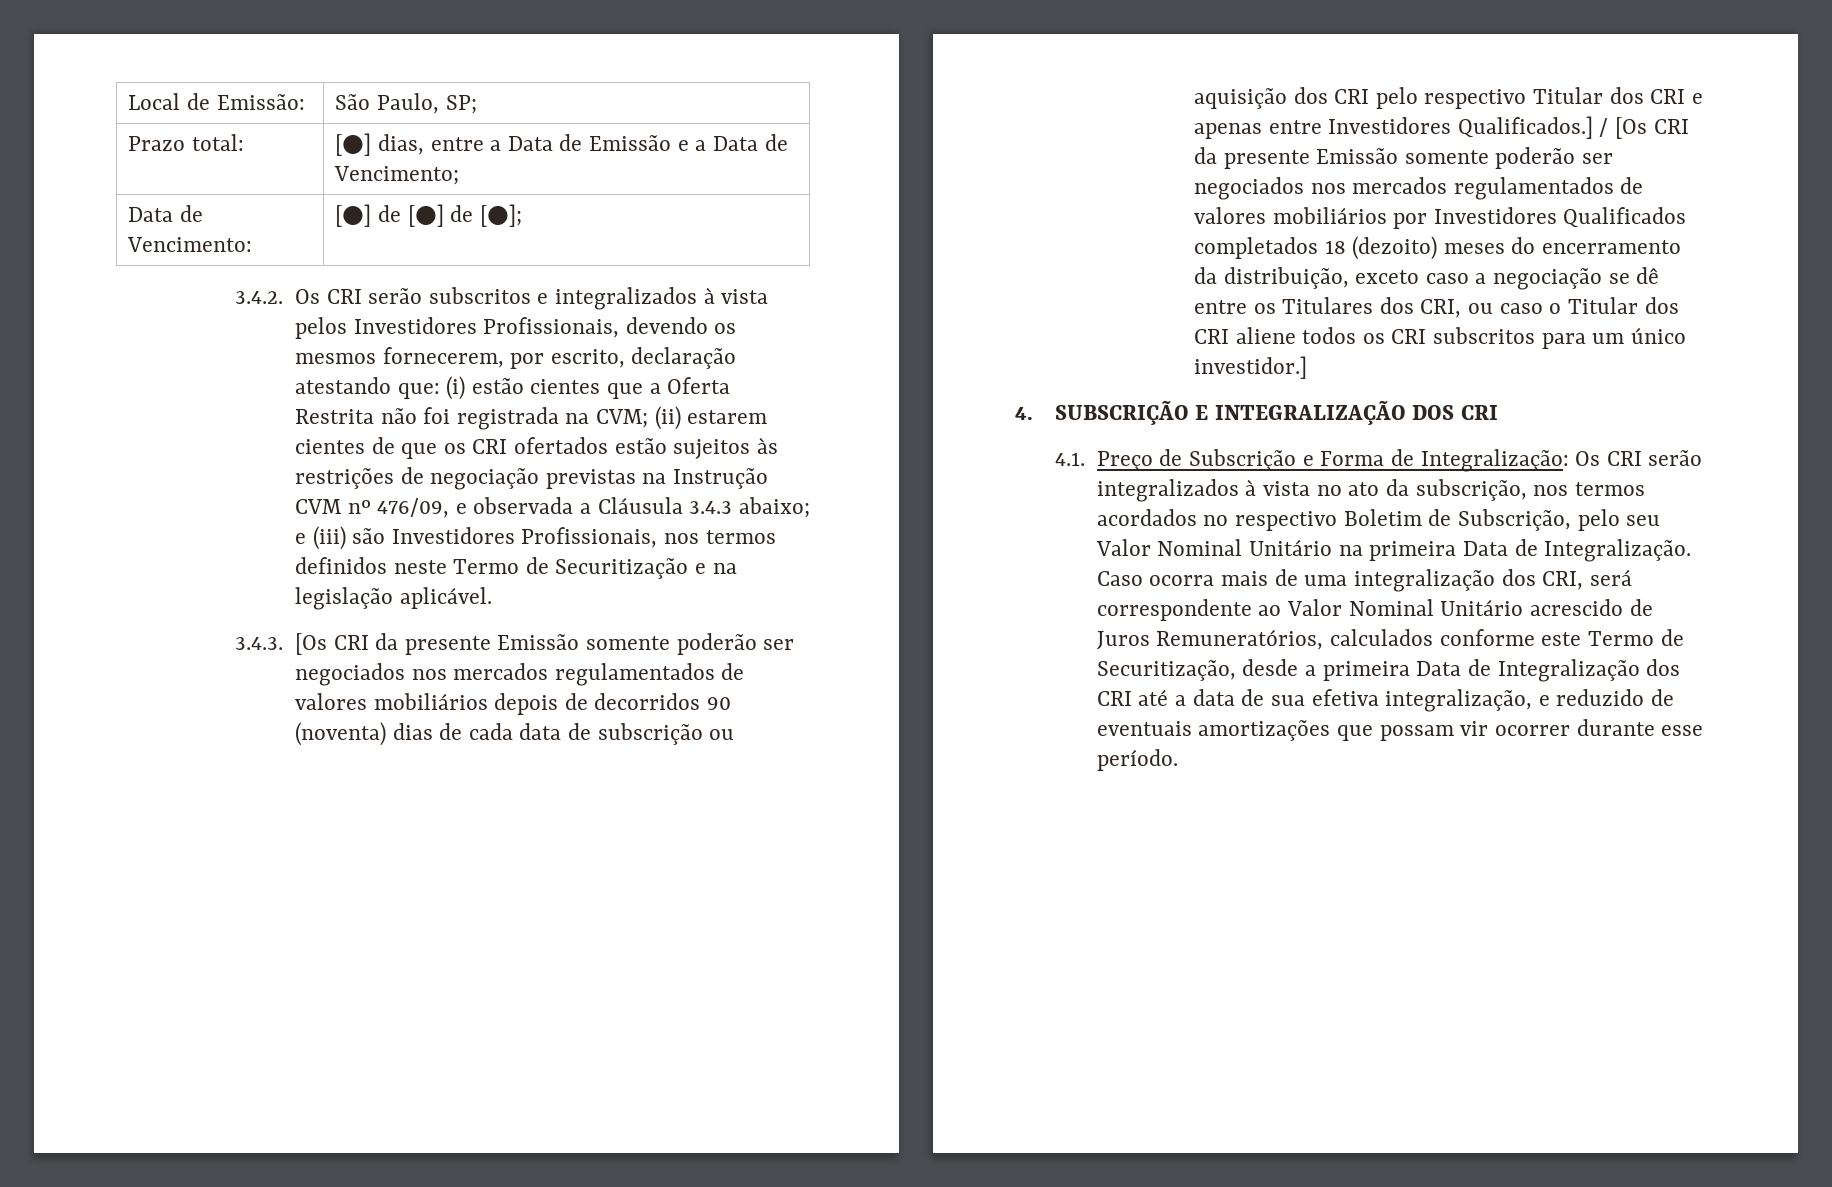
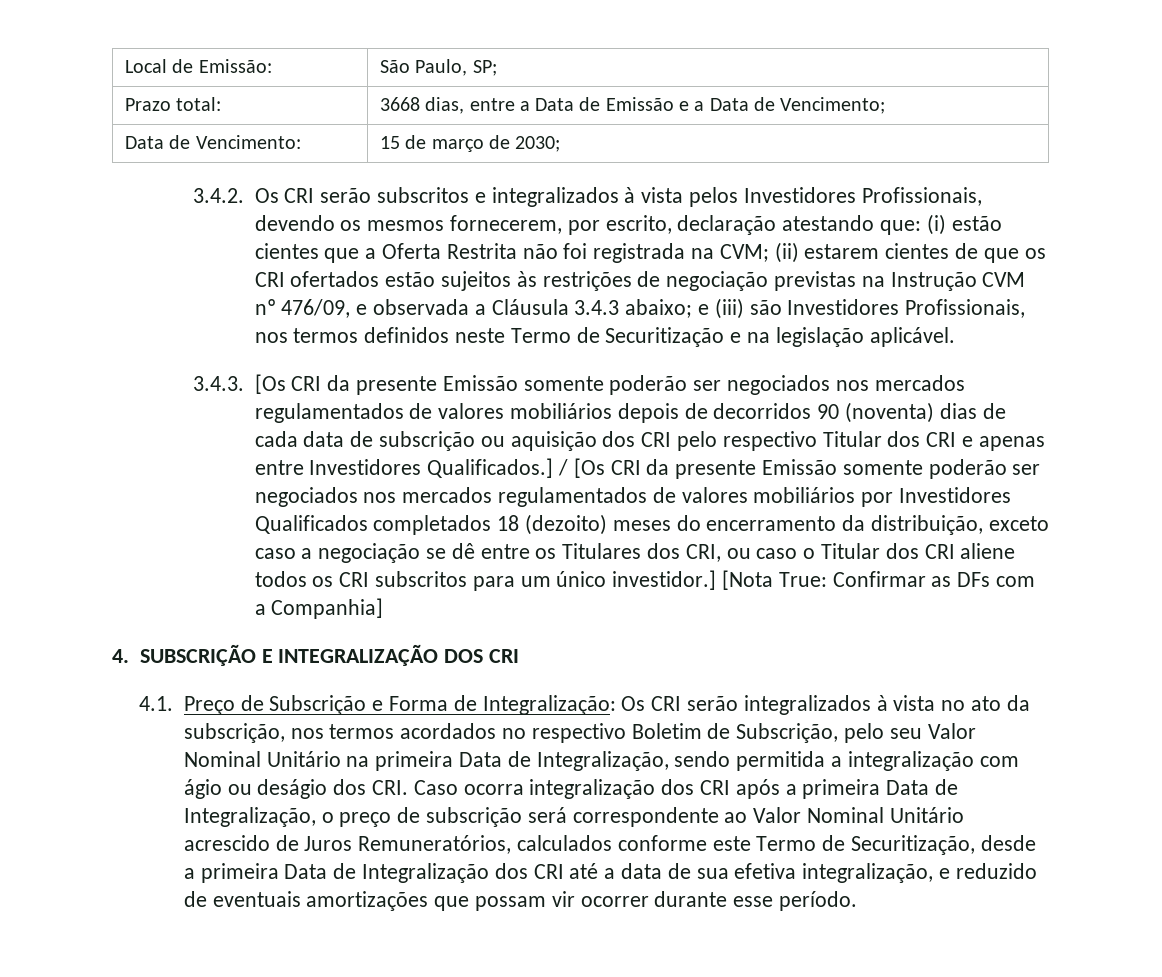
- Prazo total: | [●] dias, entre a Data de Emissão e a Data de Vencimento;
+ Prazo total: | 3668 dias, entre a Data de Emissão e a Data de Vencimento;
- Data de Vencimento: | [●] de [●] de [●];
+ Data de Vencimento: | 15 de março de 2030;
+ [Nota True: Confirmar as DFs com a Companhia]
- Os CRI serão integralizados à vista no ato da subscrição, nos termos acordados no respectivo Boletim de Subscrição, pelo seu Valor Nominal Unitário na primeira Data de Integralização. Caso ocorra mais de uma integralização dos CRI, será correspondente ao Valor Nominal Unitário acrescido de Juros Remuneratórios, calculados conforme este Termo de Securitização, desde a primeira Data de Integralização dos CRI até a data de sua efetiva integralização, e reduzido de eventuais amortizações que possam vir ocorrer durante esse período.
+ Os CRI serão integralizados à vista no ato da subscrição, nos termos acordados no respectivo Boletim de Subscrição, pelo seu Valor Nominal Unitário na primeira Data de Integralização, sendo permitida a integralização com ágio ou deságio dos CRI. Caso ocorra integralização dos CRI após a primeira Data de Integralização, o preço de subscrição será correspondente ao Valor Nominal Unitário acrescido de Juros Remuneratórios, calculados conforme este Termo de Securitização, desde a primeira Data de Integralização dos CRI até a data de sua efetiva integralização, e reduzido de eventuais amortizações que possam vir ocorrer durante esse período.

